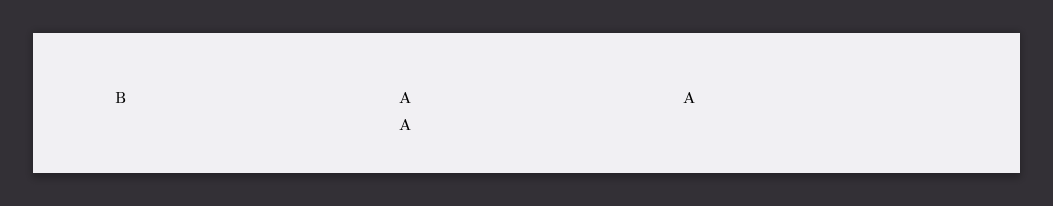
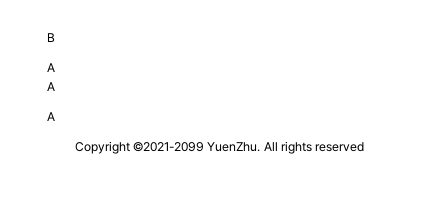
+ Copyright ©2021-2099 YuenZhu. All rights reserved

